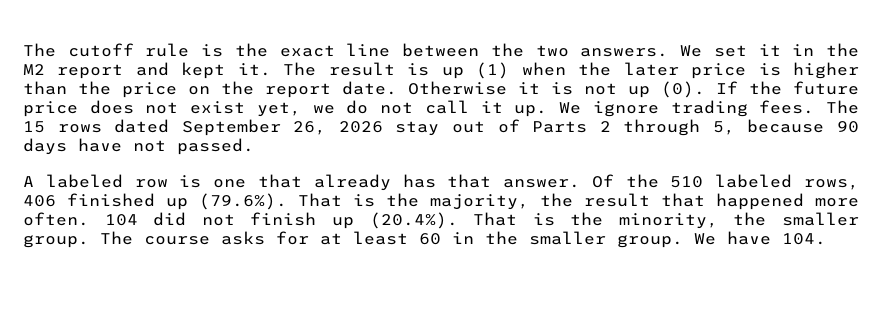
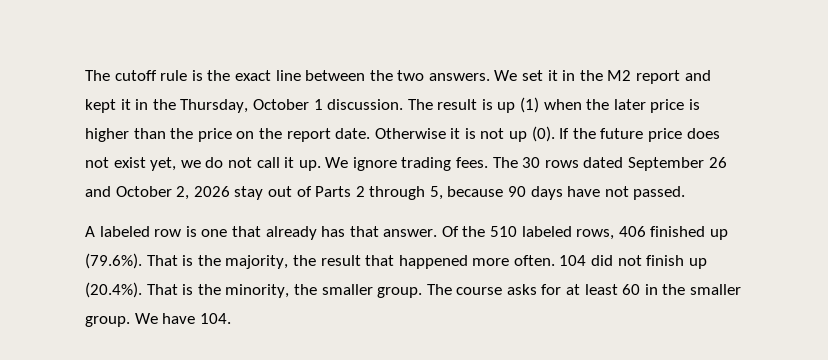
- We set it in the M2 report and kept it.
+ We set it in the M2 report and kept it in the Thursday, October 1 discussion.
- The 15 rows dated September 26, 2026 stay out of Parts 2 through 5, because 90 days have not passed.
+ The 30 rows dated September 26 and October 2, 2026 stay out of Parts 2 through 5, because 90 days have not passed.

